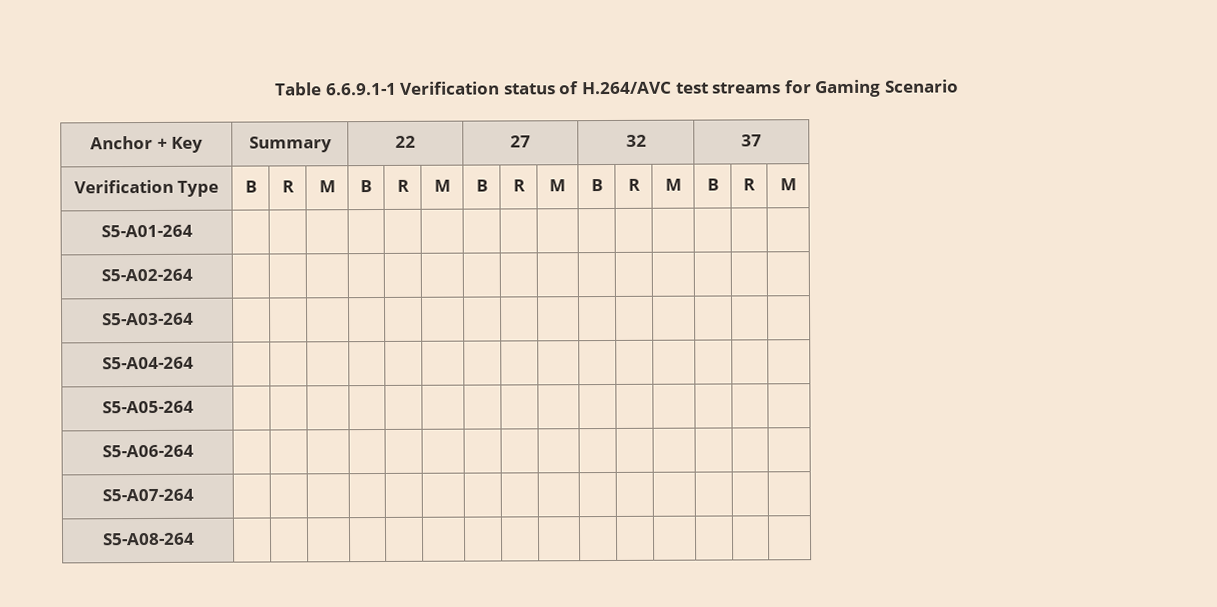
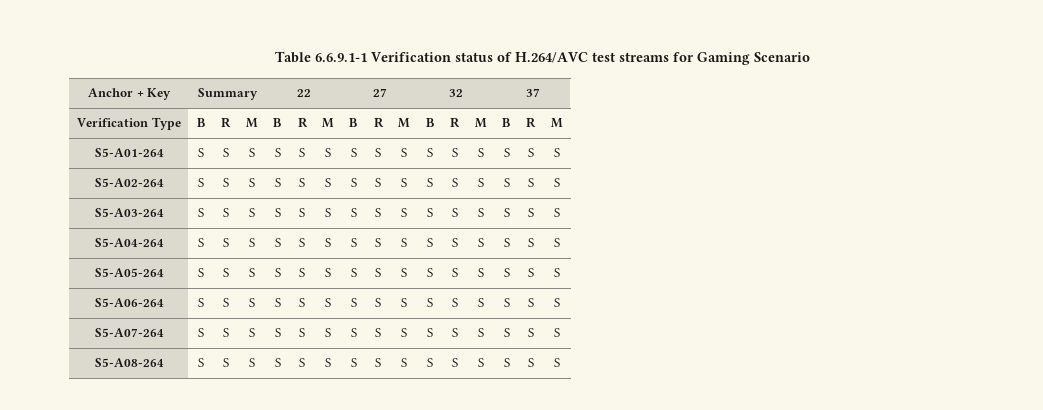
- S5-A01-264 | | | | | | | | | | | | | | |
- S5-A02-264 | | | | | | | | | | | | | | |
- S5-A03-264 | | | | | | | | | | | | | | |
- S5-A04-264 | | | | | | | | | | | | | | |
- S5-A05-264 | | | | | | | | | | | | | | |
- S5-A06-264 | | | | | | | | | | | | | | |
- S5-A07-264 | | | | | | | | | | | | | | |
- S5-A08-264 | | | | | | | | | | | | | | |
+ S5-A01-264 | S | S | S | S | S | S | S | S | S | S | S | S | S | S | S
+ S5-A02-264 | S | S | S | S | S | S | S | S | S | S | S | S | S | S | S
+ S5-A03-264 | S | S | S | S | S | S | S | S | S | S | S | S | S | S | S
+ S5-A04-264 | S | S | S | S | S | S | S | S | S | S | S | S | S | S | S
+ S5-A05-264 | S | S | S | S | S | S | S | S | S | S | S | S | S | S | S
+ S5-A06-264 | S | S | S | S | S | S | S | S | S | S | S | S | S | S | S
+ S5-A07-264 | S | S | S | S | S | S | S | S | S | S | S | S | S | S | S
+ S5-A08-264 | S | S | S | S | S | S | S | S | S | S | S | S | S | S | S

